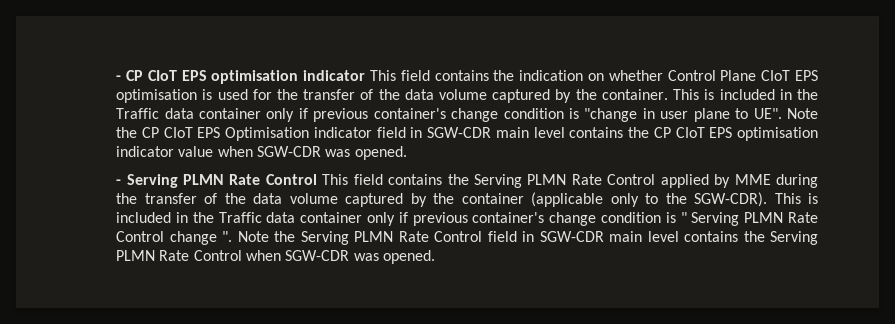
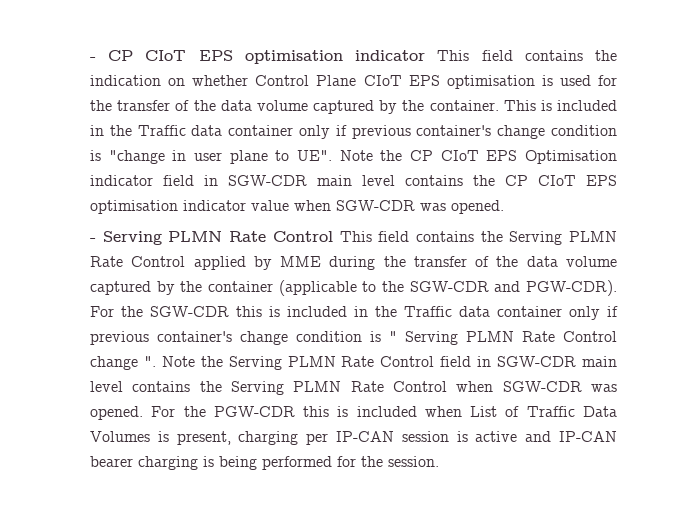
- - Serving PLMN Rate Control This field contains the Serving PLMN Rate Control applied by MME during the transfer of the data volume captured by the container (applicable only to the SGW-CDR). This is included in the Traffic data container only if previous container's change condition is " Serving PLMN Rate Control change ".
+ - Serving PLMN Rate Control This field contains the Serving PLMN Rate Control applied by MME during the transfer of the data volume captured by the container (applicable to the SGW-CDR and PGW-CDR). For the SGW-CDR this is included in the Traffic data container only if previous container's change condition is " Serving PLMN Rate Control change ".
+ For the PGW-CDR this is included when List of Traffic Data Volumes is present, charging per IP-CAN session is active and IP-CAN bearer charging is being performed for the session.

